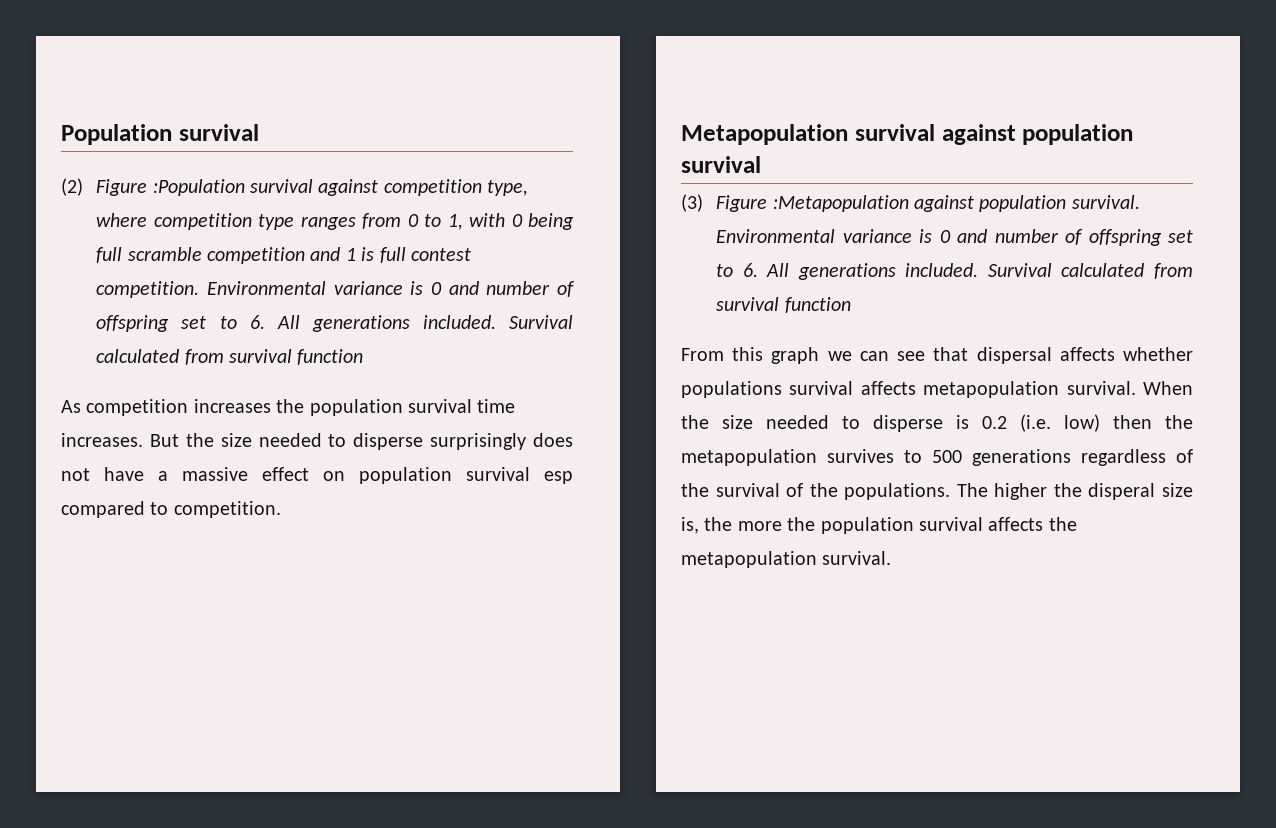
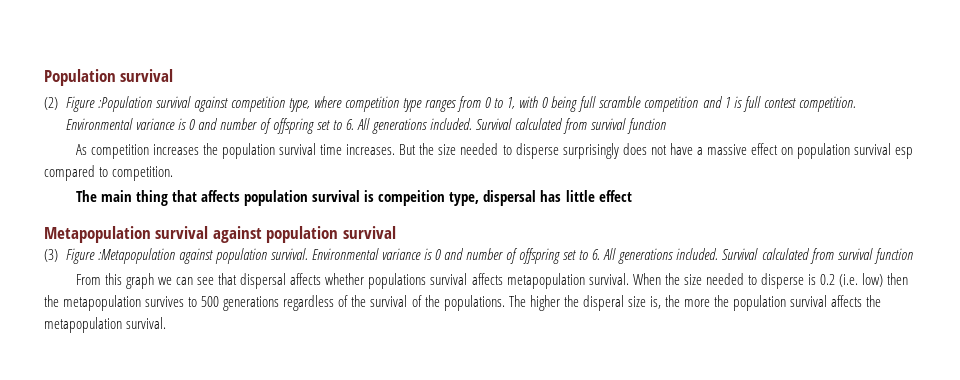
+ The main thing that affects population survival is compeition type, dispersal has little effect

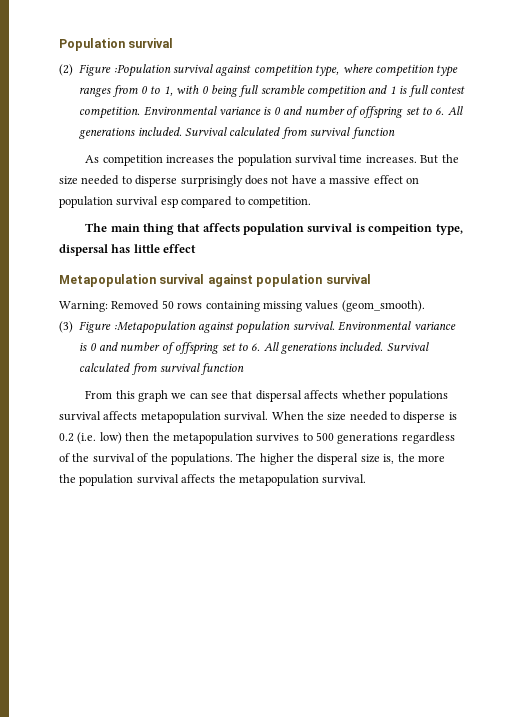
+ Warning: Removed 50 rows containing missing values (geom_smooth).

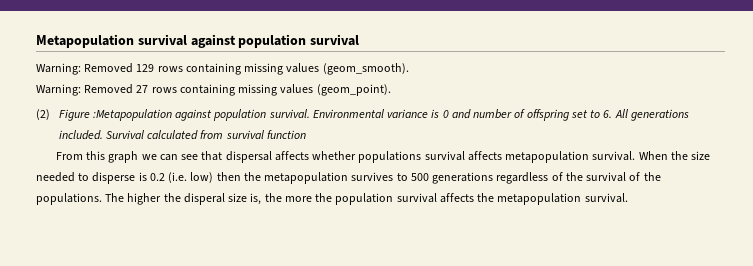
- Population survival
- (2) Figure :Population survival against competition type, where competition type ranges from 0 to 1, with 0 being full scramble competition and 1 is full contest competition. Environmental variance is 0 and number of offspring set to 6. All generations included. Survival calculated from survival function
- As competition increases the population survival time increases. But the size needed to disperse surprisingly does not have a massive effect on population survival esp compared to competition.
- The main thing that affects population survival is compeition type, dispersal has little effect
- Warning: Removed 50 rows containing missing values (geom_smooth).
+ Warning: Removed 129 rows containing missing values (geom_smooth).
- (3) Figure :Metapopulation against population survival.
+ Warning: Removed 27 rows containing missing values (geom_point).
+ (2) Figure :Metapopulation against population survival.

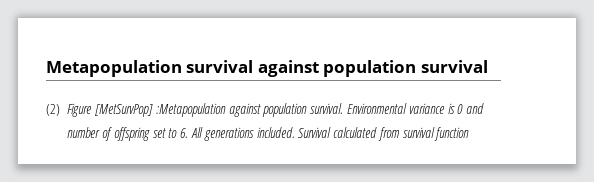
- Warning: Removed 129 rows containing missing values (geom_smooth).
- Warning: Removed 27 rows containing missing values (geom_point).
- (2) Figure :Metapopulation against population survival.
+ (2) Figure [MetSurvPop] :Metapopulation against population survival.
- From this graph we can see that dispersal affects whether populations survival affects metapopulation survival. When the size needed to disperse is 0.2 (i.e. low) then the metapopulation survives to 500 generations regardless of the survival of the populations. The higher the disperal size is, the more the population survival affects the metapopulation survival.

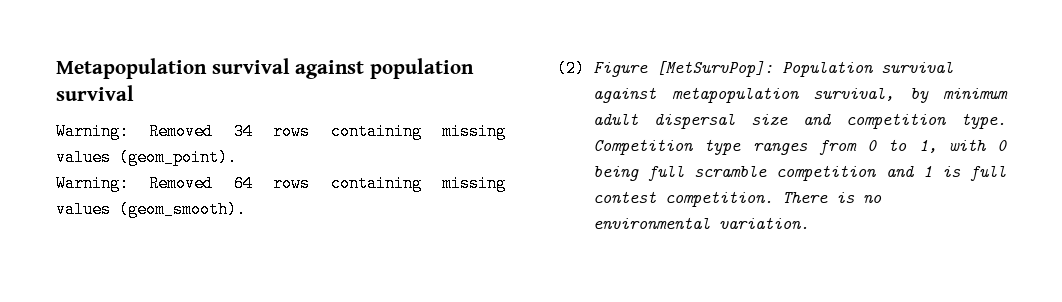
- (2) Figure [MetSurvPop] :Metapopulation against population survival. Environmental variance is 0 and number of offspring set to 6. All generations included. Survival calculated from survival function
+ Warning: Removed 34 rows containing missing values (geom_point).
+ Warning: Removed 64 rows containing missing values (geom_smooth).
+ (2) Figure [MetSurvPop]: Population survival against metapopulation survival, by minimum adult dispersal size and competition type. Competition type ranges from 0 to 1, with 0 being full scramble competition and 1 is full contest competition. There is no environmental variation.

